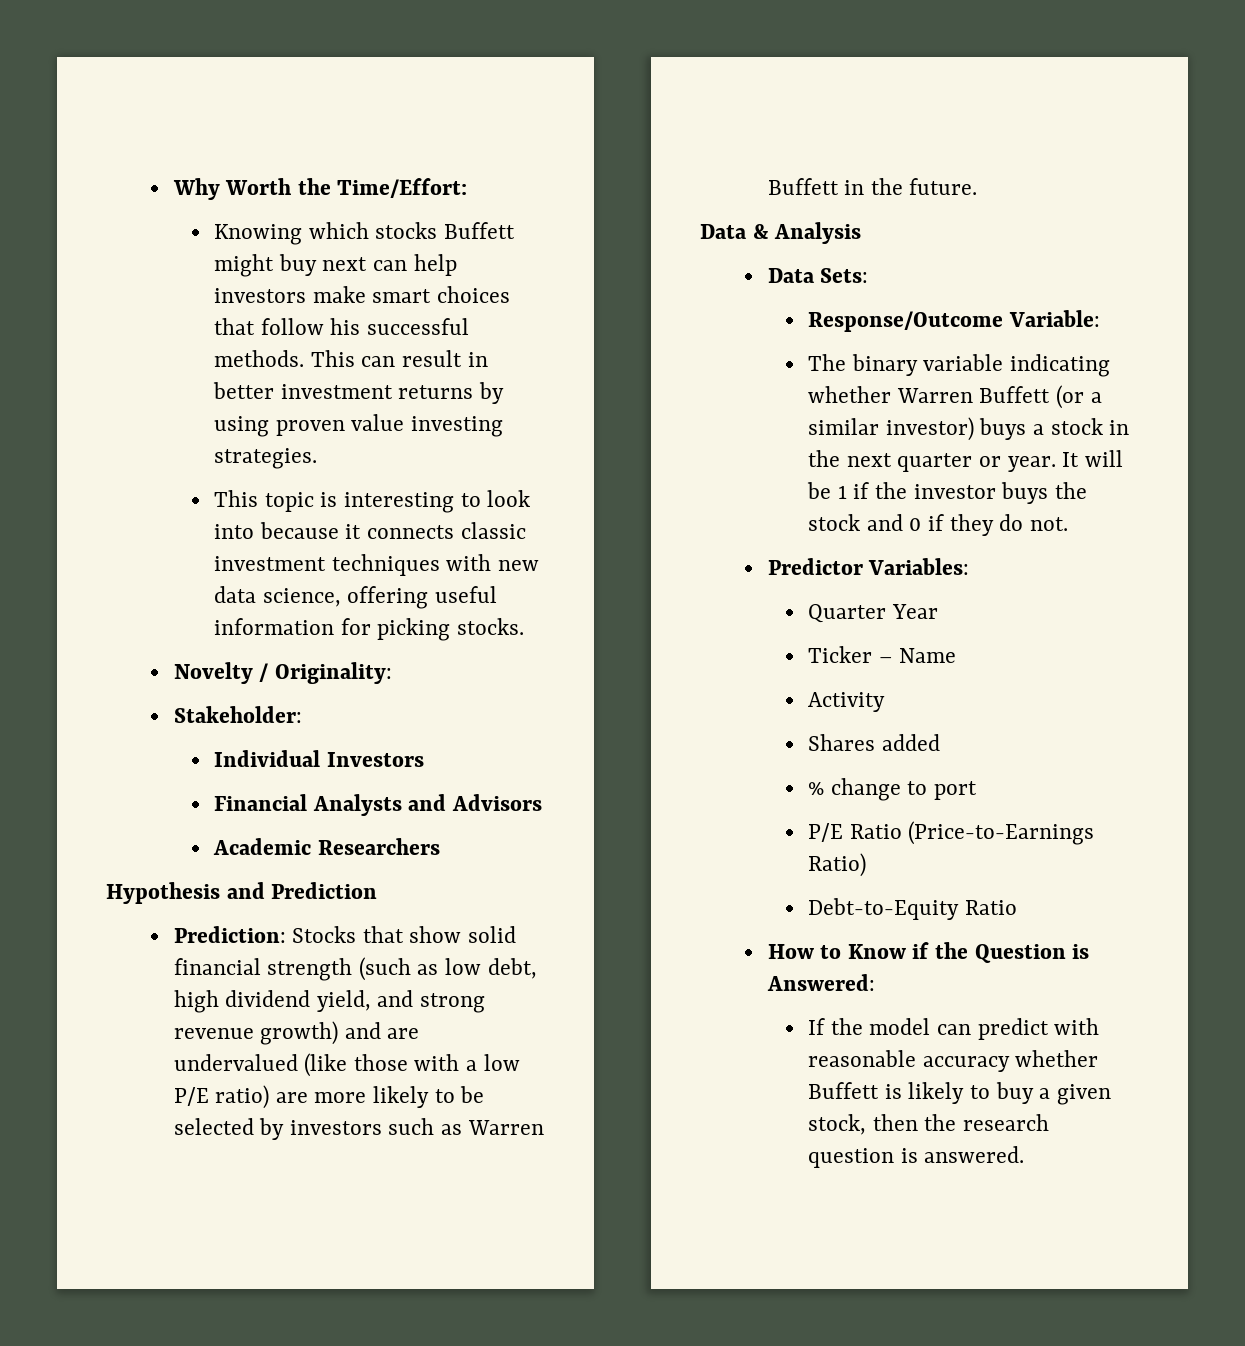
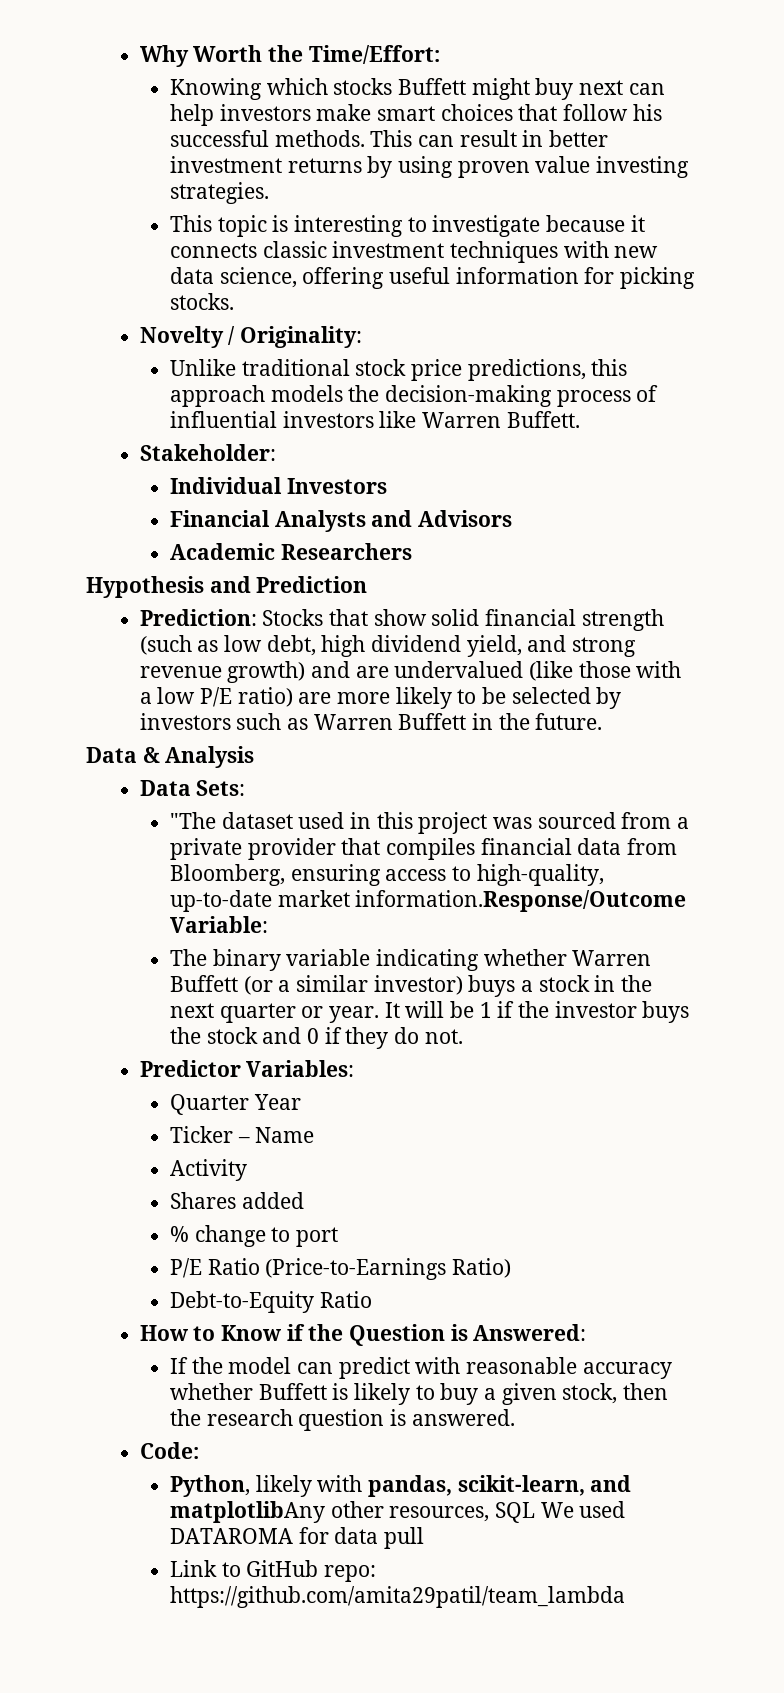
- This topic is interesting to look into because it connects classic investment techniques with new data science, offering useful information for picking stocks.
+ This topic is interesting to investigate because it connects classic investment techniques with new data science, offering useful information for picking stocks.
+ Unlike traditional stock price predictions, this approach models the decision-making process of influential investors like Warren Buffett.
- Response/Outcome Variable:
+ "The dataset used in this project was sourced from a private provider that compiles financial data from Bloomberg, ensuring access to high-quality, up-to-date market information.Response/Outcome Variable:
+ Code:
+ Python, likely with pandas, scikit-learn, and matplotlibAny other resources, SQL We used DATAROMA for data pull
+ Link to GitHub repo: https://github.com/amita29patil/team_lambda

